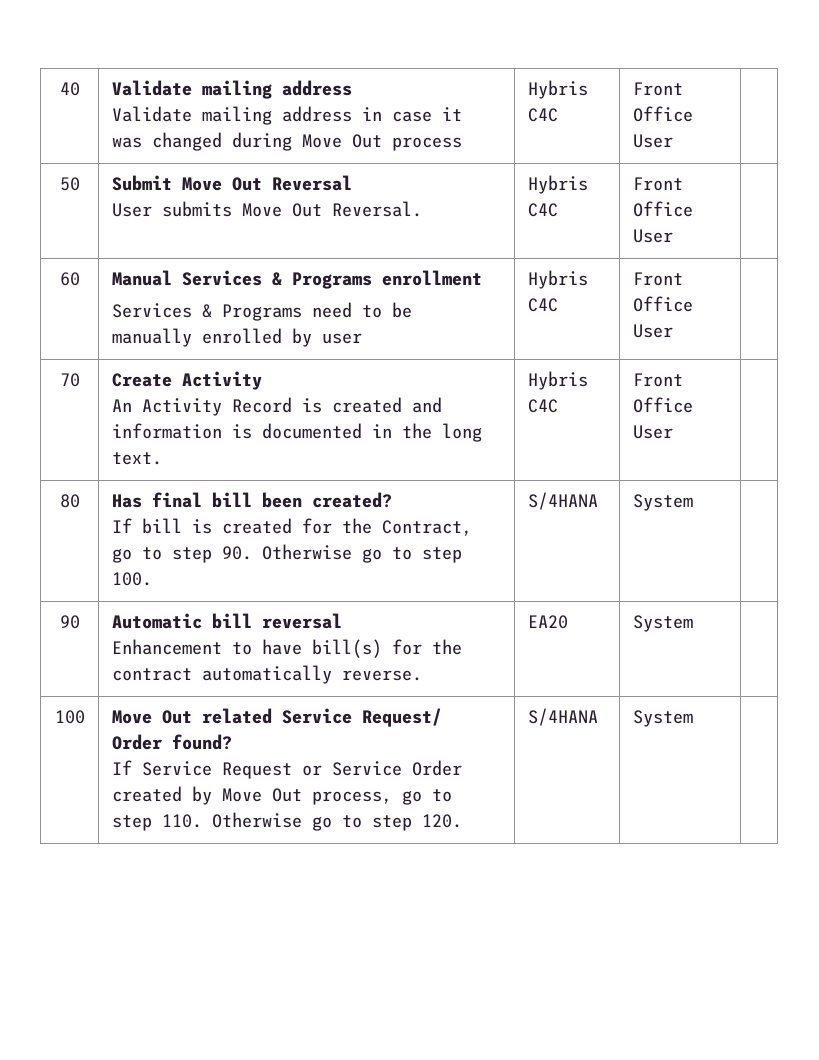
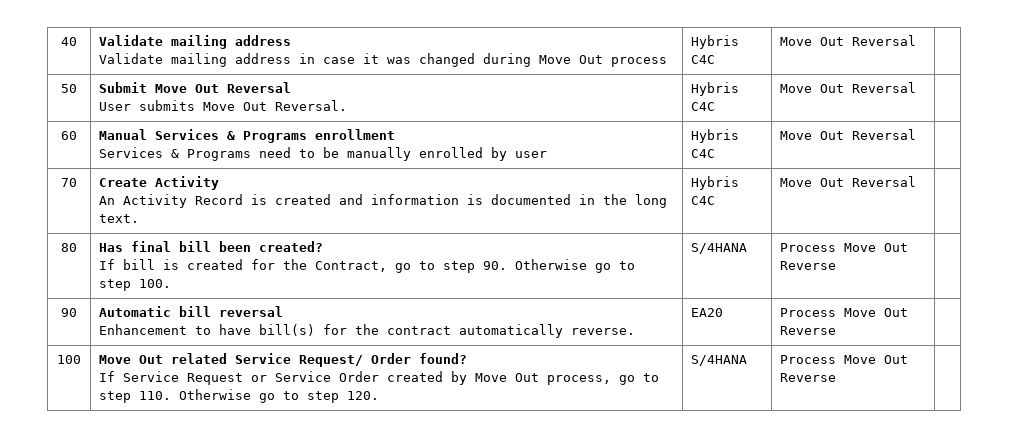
  40 | Validate mailing address
- Validate mailing address in case it was changed during Move Out process | Hybris C4C | Front Office User |
+ Validate mailing address in case it was changed during Move Out process | Hybris C4C | Move Out Reversal |
  50 | Submit Move Out Reversal
- User submits Move Out Reversal. | Hybris C4C | Front Office User |
+ User submits Move Out Reversal. | Hybris C4C | Move Out Reversal |
  60 | Manual Services & Programs enrollment
- Services & Programs need to be manually enrolled by user | Hybris C4C | Front Office User |
+ Services & Programs need to be manually enrolled by user | Hybris C4C | Move Out Reversal |
  70 | Create Activity
- An Activity Record is created and information is documented in the long text. | Hybris C4C | Front Office User |
+ An Activity Record is created and information is documented in the long text. | Hybris C4C | Move Out Reversal |
  80 | Has final bill been created?
- If bill is created for the Contract, go to step 90. Otherwise go to step 100. | S/4HANA | System |
+ If bill is created for the Contract, go to step 90. Otherwise go to step 100. | S/4HANA | Process Move Out Reverse |
  90 | Automatic bill reversal
- Enhancement to have bill(s) for the contract automatically reverse. | EA20 | System |
+ Enhancement to have bill(s) for the contract automatically reverse. | EA20 | Process Move Out Reverse |
  100 | Move Out related Service Request/ Order found?
- If Service Request or Service Order created by Move Out process, go to step 110. Otherwise go to step 120. | S/4HANA | System |
+ If Service Request or Service Order created by Move Out process, go to step 110. Otherwise go to step 120. | S/4HANA | Process Move Out Reverse |

